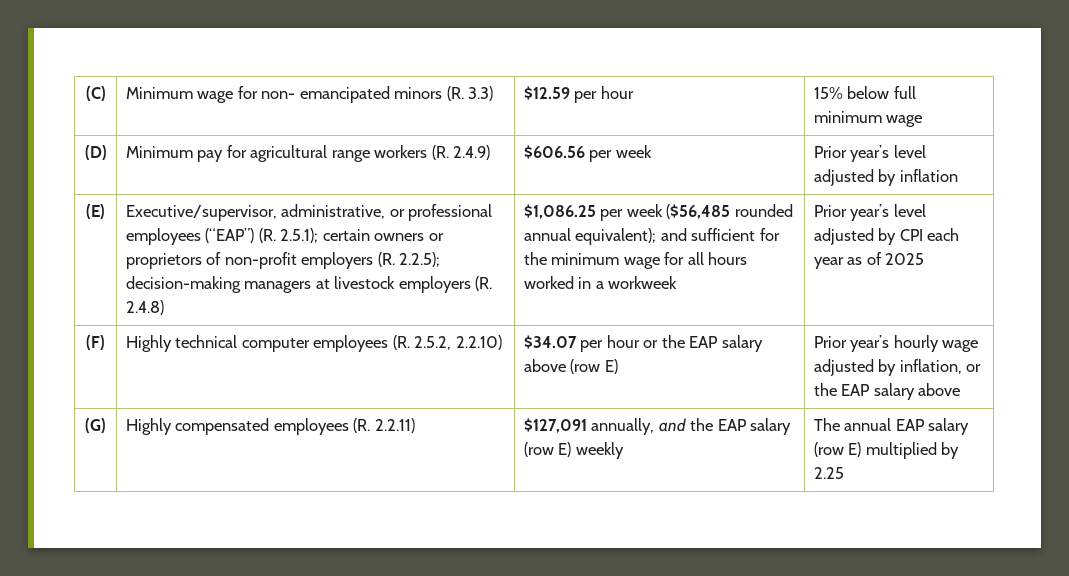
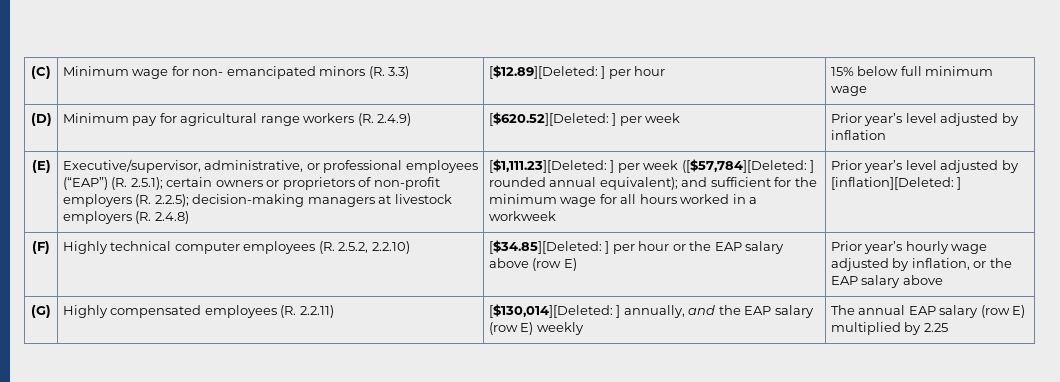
- (C) | Minimum wage for non- emancipated minors (R. 3.3) | $12.59 per hour | 15% below full minimum wage
+ (C) | Minimum wage for non- emancipated minors (R. 3.3) | [$12.89][Deleted: ] per hour | 15% below full minimum wage
- (D) | Minimum pay for agricultural range workers (R. 2.4.9) | $606.56 per week | Prior year’s level adjusted by inflation
+ (D) | Minimum pay for agricultural range workers (R. 2.4.9) | [$620.52][Deleted: ] per week | Prior year’s level adjusted by inflation
- $1,086.25 per week ($56,485 rounded annual equivalent); and sufficient for the minimum wage for all hours worked in a workweek
+ [$1,111.23][Deleted: ] per week ([$57,784][Deleted: ] rounded annual equivalent); and sufficient for the minimum wage for all hours worked in a workweek
- Prior year’s level adjusted by CPI each year as of 2025
+ Prior year’s level adjusted by [inflation][Deleted: ]
- (F) | Highly technical computer employees (R. 2.5.2, 2.2.10) | $34.07 per hour or the EAP salary above (row E) | Prior year’s hourly wage adjusted by inflation, or the EAP salary above
+ (F) | Highly technical computer employees (R. 2.5.2, 2.2.10) | [$34.85][Deleted: ] per hour or the EAP salary above (row E) | Prior year’s hourly wage adjusted by inflation, or the EAP salary above
- (G) | Highly compensated employees (R. 2.2.11) | $127,091 annually, and the EAP salary (row E) weekly | The annual EAP salary (row E) multiplied by 2.25
+ (G) | Highly compensated employees (R. 2.2.11) | [$130,014][Deleted: ] annually, and the EAP salary (row E) weekly | The annual EAP salary (row E) multiplied by 2.25

